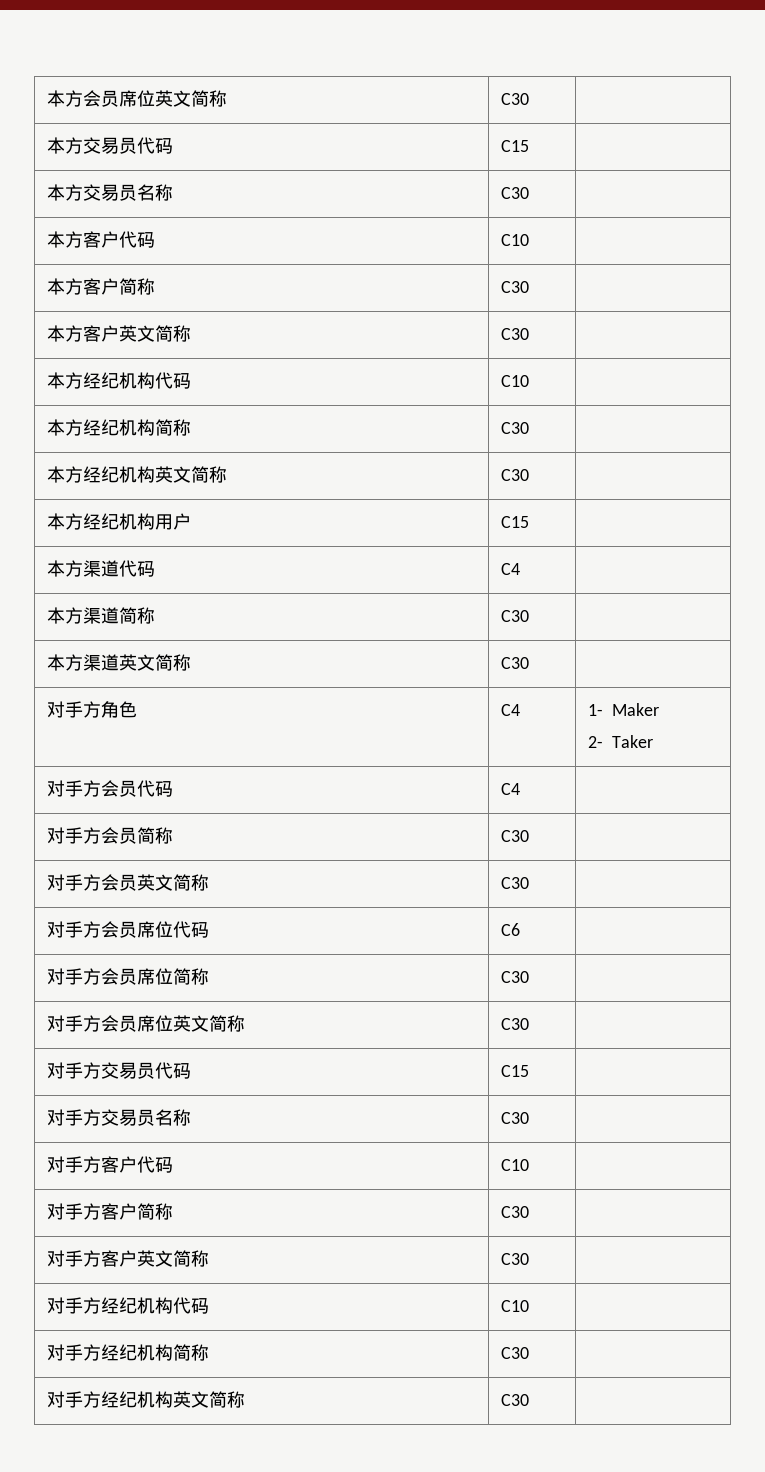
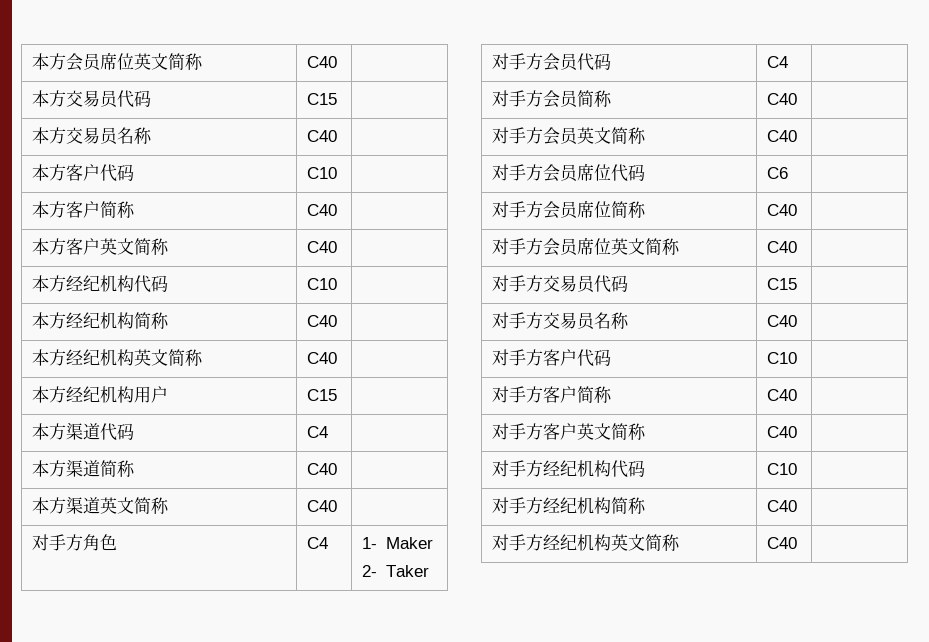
- 本方会员席位英文简称 | C30 |
+ 本方会员席位英文简称 | C40 |
- 本方交易员名称 | C30 |
+ 本方交易员名称 | C40 |
- 本方客户简称 | C30 |
+ 本方客户简称 | C40 |
- 本方客户英文简称 | C30 |
+ 本方客户英文简称 | C40 |
- 本方经纪机构简称 | C30 |
+ 本方经纪机构简称 | C40 |
- 本方经纪机构英文简称 | C30 |
+ 本方经纪机构英文简称 | C40 |
- 本方渠道简称 | C30 |
+ 本方渠道简称 | C40 |
- 本方渠道英文简称 | C30 |
+ 本方渠道英文简称 | C40 |
- 对手方会员简称 | C30 |
+ 对手方会员简称 | C40 |
- 对手方会员英文简称 | C30 |
+ 对手方会员英文简称 | C40 |
- 对手方会员席位简称 | C30 |
+ 对手方会员席位简称 | C40 |
- 对手方会员席位英文简称 | C30 |
+ 对手方会员席位英文简称 | C40 |
- 对手方交易员名称 | C30 |
+ 对手方交易员名称 | C40 |
- 对手方客户简称 | C30 |
+ 对手方客户简称 | C40 |
- 对手方客户英文简称 | C30 |
+ 对手方客户英文简称 | C40 |
- 对手方经纪机构简称 | C30 |
+ 对手方经纪机构简称 | C40 |
- 对手方经纪机构英文简称 | C30 |
+ 对手方经纪机构英文简称 | C40 |

